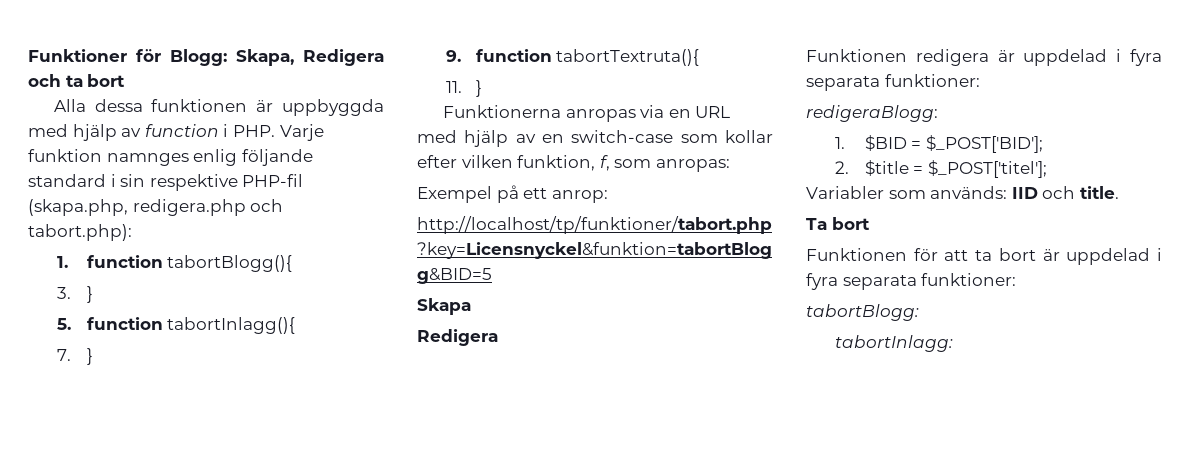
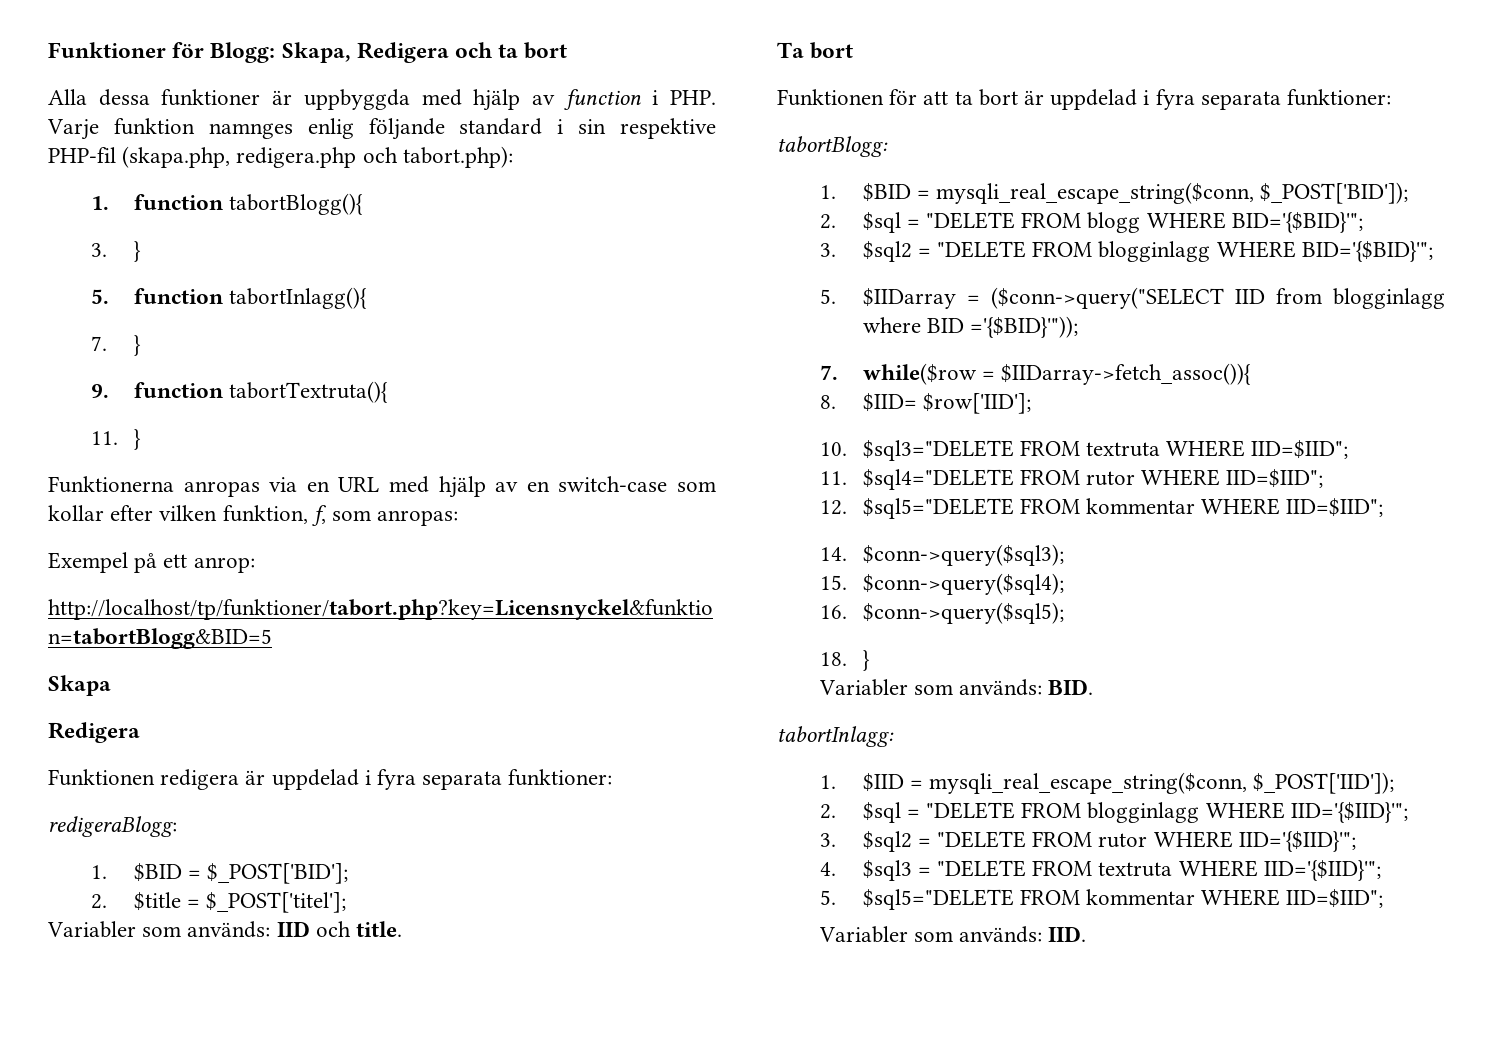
- Alla dessa funktionen är uppbyggda med hjälp av function i PHP. Varje funktion namnges enlig följande standard i sin respektive PHP-fil (skapa.php, redigera.php och tabort.php):
+ Alla dessa funktioner är uppbyggda med hjälp av function i PHP. Varje funktion namnges enlig följande standard i sin respektive PHP-fil (skapa.php, redigera.php och tabort.php):
+ 1. $BID = mysqli_real_escape_string($conn, $_POST['BID']);
+ 2. $sql = "DELETE FROM blogg WHERE BID='{$BID}'";
+ 3. $sql2 = "DELETE FROM blogginlagg WHERE BID='{$BID}'";
+ 5. $IIDarray = ($conn->query("SELECT IID from blogginlagg where BID ='{$BID}'"));
+ 7. while($row = $IIDarray->fetch_assoc()){
+ 8. $IID= $row['IID'];
+ 10. $sql3="DELETE FROM textruta WHERE IID=$IID";
+ 11. $sql4="DELETE FROM rutor WHERE IID=$IID";
+ 12. $sql5="DELETE FROM kommentar WHERE IID=$IID";
+ 14. $conn->query($sql3);
+ 15. $conn->query($sql4);
+ 16. $conn->query($sql5);
+ 18. }
+ Variabler som används: BID.
  tabortInlagg:
+ 1. $IID = mysqli_real_escape_string($conn, $_POST['IID']);
+ 2. $sql = "DELETE FROM blogginlagg WHERE IID='{$IID}'";
+ 3. $sql2 = "DELETE FROM rutor WHERE IID='{$IID}'";
+ 4. $sql3 = "DELETE FROM textruta WHERE IID='{$IID}'";
+ 5. $sql5="DELETE FROM kommentar WHERE IID=$IID";
+ Variabler som används: IID.

